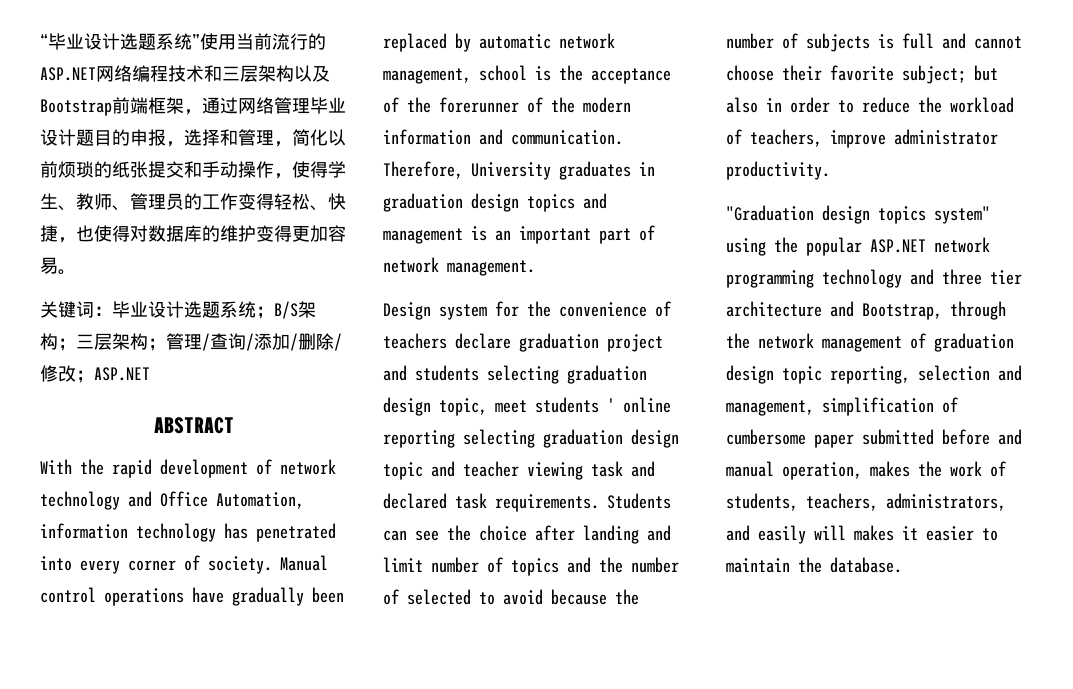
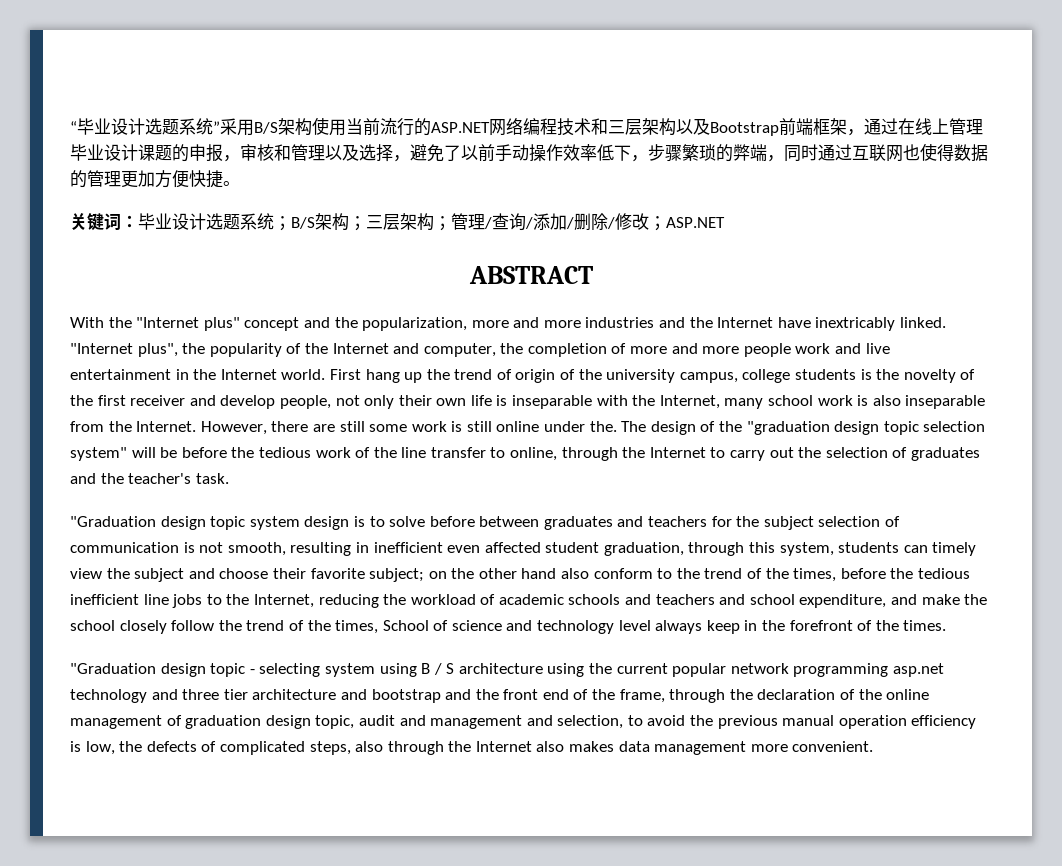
- “毕业设计选题系统”使用当前流行的ASP.NET网络编程技术和三层架构以及Bootstrap前端框架，通过网络管理毕业设计题目的申报，选择和管理，简化以前烦琐的纸张提交和手动操作，使得学生、教师、管理员的工作变得轻松、快捷，也使得对数据库的维护变得更加容易。
+ “毕业设计选题系统”采用B/S架构使用当前流行的ASP.NET网络编程技术和三层架构以及Bootstrap前端框架，通过在线上管理毕业设计课题的申报，审核和管理以及选择，避免了以前手动操作效率低下，步骤繁琐的弊端，同时通过互联网也使得数据的管理更加方便快捷。
- With the rapid development of network technology and Office Automation, information technology has penetrated into every corner of society. Manual control operations have gradually been replaced by automatic network management, school is the acceptance of the forerunner of the modern information and communication. Therefore, University graduates in graduation design topics and management is an important part of network management.
- Design system for the convenience of teachers declare graduation project and students selecting graduation design topic, meet students ' online reporting selecting graduation design topic and teacher viewing task and declared task requirements. Students can see the choice after landing and limit number of topics and the number of selected to avoid because the number of subjects is full and cannot choose their favorite subject; but also in order to reduce the workload of teachers, improve administrator productivity.
- "Graduation design topics system" using the popular ASP.NET network programming technology and three tier architecture and Bootstrap, through the network management of graduation design topic reporting, selection and management, simplification of cumbersome paper submitted before and manual operation, makes the work of students, teachers, administrators, and easily will makes it easier to maintain the database.
+ With the "Internet plus" concept and the popularization, more and more industries and the Internet have inextricably linked. "Internet plus", the popularity of the Internet and computer, the completion of more and more people work and live entertainment in the Internet world. First hang up the trend of origin of the university campus, college students is the novelty of the first receiver and develop people, not only their own life is inseparable with the Internet, many school work is also inseparable from the Internet. However, there are still some work is still online under the. The design of the "graduation design topic selection system" will be before the tedious work of the line transfer to online, through the Internet to carry out the selection of graduates and the teacher's task.
+ "Graduation design topic system design is to solve before between graduates and teachers for the subject selection of communication is not smooth, resulting in inefficient even affected student graduation, through this system, students can timely view the subject and choose their favorite subject; on the other hand also conform to the trend of the times, before the tedious inefficient line jobs to the Internet, reducing the workload of academic schools and teachers and school expenditure, and make the school closely follow the trend of the times, School of science and technology level always keep in the forefront of the times.
+ "Graduation design topic - selecting system using B / S architecture using the current popular network programming asp.net technology and three tier architecture and bootstrap and the front end of the frame, through the declaration of the online management of graduation design topic, audit and management and selection, to avoid the previous manual operation efficiency is low, the defects of complicated steps, also through the Internet also makes data management more convenient.

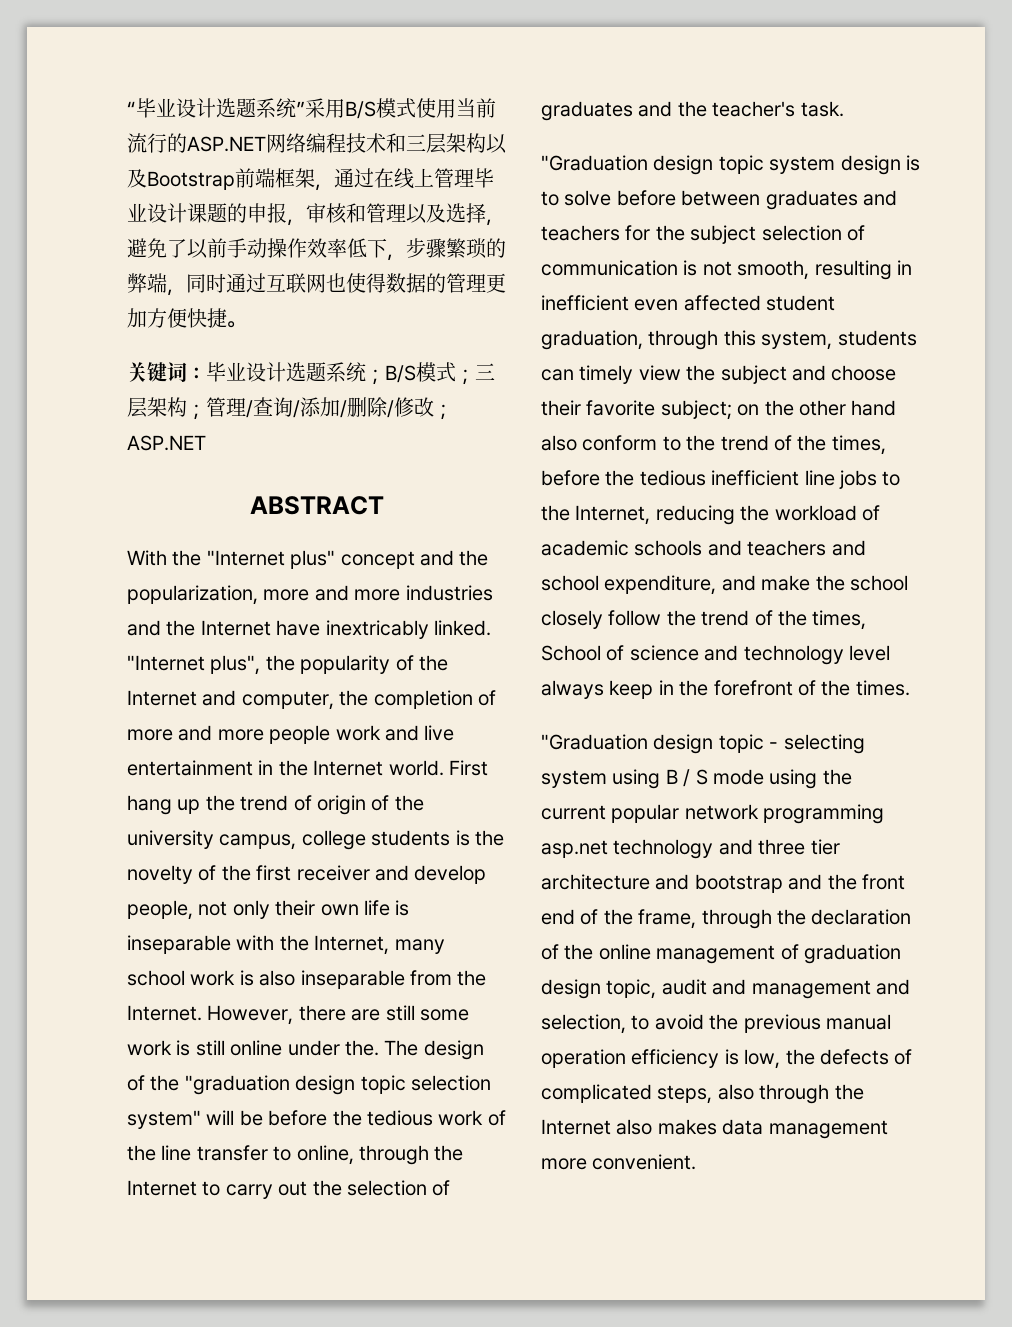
- “毕业设计选题系统”采用B/S架构使用当前流行的ASP.NET网络编程技术和三层架构以及Bootstrap前端框架，通过在线上管理毕业设计课题的申报，审核和管理以及选择，避免了以前手动操作效率低下，步骤繁琐的弊端，同时通过互联网也使得数据的管理更加方便快捷。
+ “毕业设计选题系统”采用B/S模式使用当前流行的ASP.NET网络编程技术和三层架构以及Bootstrap前端框架，通过在线上管理毕业设计课题的申报，审核和管理以及选择，避免了以前手动操作效率低下，步骤繁琐的弊端，同时通过互联网也使得数据的管理更加方便快捷。
- 关键词：毕业设计选题系统；B/S架构；三层架构；管理/查询/添加/删除/修改；ASP.NET
+ 关键词：毕业设计选题系统；B/S模式；三层架构；管理/查询/添加/删除/修改；ASP.NET
- "Graduation design topic - selecting system using B / S architecture using the current popular network programming asp.net technology and three tier architecture and bootstrap and the front end of the frame, through the declaration of the online management of graduation design topic, audit and management and selection, to avoid the previous manual operation efficiency is low, the defects of complicated steps, also through the Internet also makes data management more convenient.
+ "Graduation design topic - selecting system using B / S mode using the current popular network programming asp.net technology and three tier architecture and bootstrap and the front end of the frame, through the declaration of the online management of graduation design topic, audit and management and selection, to avoid the previous manual operation efficiency is low, the defects of complicated steps, also through the Internet also makes data management more convenient.

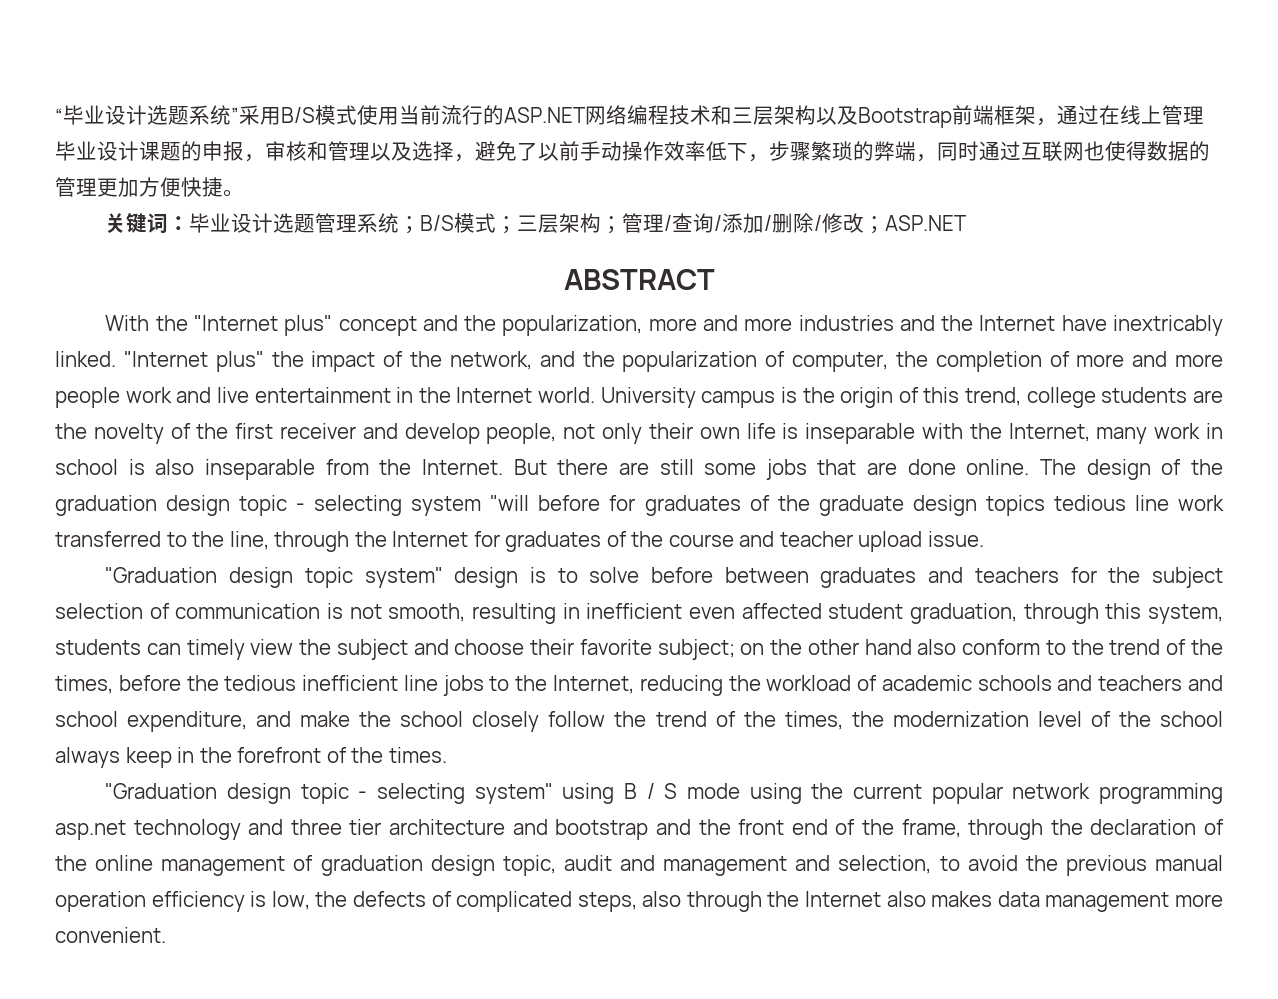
- 关键词：毕业设计选题系统；B/S模式；三层架构；管理/查询/添加/删除/修改；ASP.NET
+ 关键词：毕业设计选题管理系统；B/S模式；三层架构；管理/查询/添加/删除/修改；ASP.NET
- "Internet plus", the popularity of the Internet and computer, the completion of more and more people work and live entertainment in the Internet world.
+ "Internet plus" the impact of the network, and the popularization of computer, the completion of more and more people work and live entertainment in the Internet world.
- First hang up the trend of origin of the university campus, college students is the novelty of the first receiver and develop people, not only their own life is inseparable with the Internet, many school work is also inseparable from the Internet.
+ University campus is the origin of this trend, college students are the novelty of the first receiver and develop people, not only their own life is inseparable with the Internet, many work in school is also inseparable from the Internet.
- However, there are still some work is still online under the.
+ But there are still some jobs that are done online.
- The design of the "graduation design topic selection system" will be before the tedious work of the line transfer to online, through the Internet to carry out the selection of graduates and the teacher's task.
- "Graduation design topic system design is to solve before between graduates and teachers for the subject selection of communication is not smooth, resulting in inefficient even affected student graduation, through this system, students can timely view the subject and choose their favorite subject;
+ The design of the graduation design topic - selecting system "will before for graduates of the graduate design topics tedious line work transferred to the line, through the Internet for graduates of the course and teacher upload issue.
+ "Graduation design topic system" design is to solve before between graduates and teachers for the subject selection of communication is not smooth, resulting in inefficient even affected student graduation, through this system, students can timely view the subject and choose their favorite subject;
- on the other hand also conform to the trend of the times, before the tedious inefficient line jobs to the Internet, reducing the workload of academic schools and teachers and school expenditure, and make the school closely follow the trend of the times, School of science and technology level always keep in the forefront of the times.
+ on the other hand also conform to the trend of the times, before the tedious inefficient line jobs to the Internet, reducing the workload of academic schools and teachers and school expenditure, and make the school closely follow the trend of the times, the modernization level of the school always keep in the forefront of the times.
- "Graduation design topic - selecting system using B / S mode using the current popular network programming asp.net technology and three tier architecture and bootstrap and the front end of the frame, through the declaration of the online management of graduation design topic, audit and management and selection, to avoid the previous manual operation efficiency is low, the defects of complicated steps, also through the Internet also makes data management more convenient.
+ "Graduation design topic - selecting system" using B / S mode using the current popular network programming asp.net technology and three tier architecture and bootstrap and the front end of the frame, through the declaration of the online management of graduation design topic, audit and management and selection, to avoid the previous manual operation efficiency is low, the defects of complicated steps, also through the Internet also makes data management more convenient.

